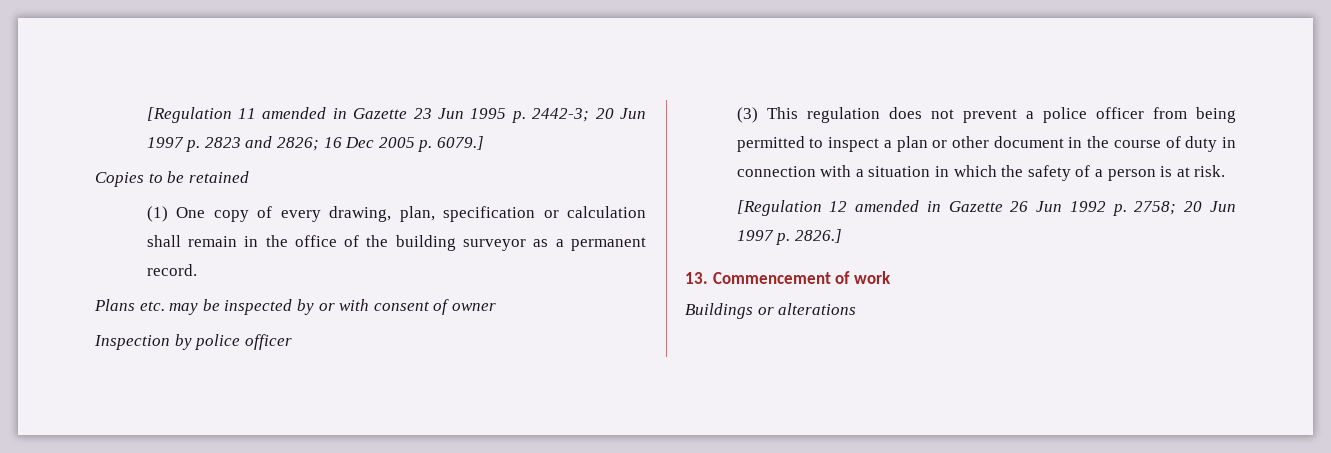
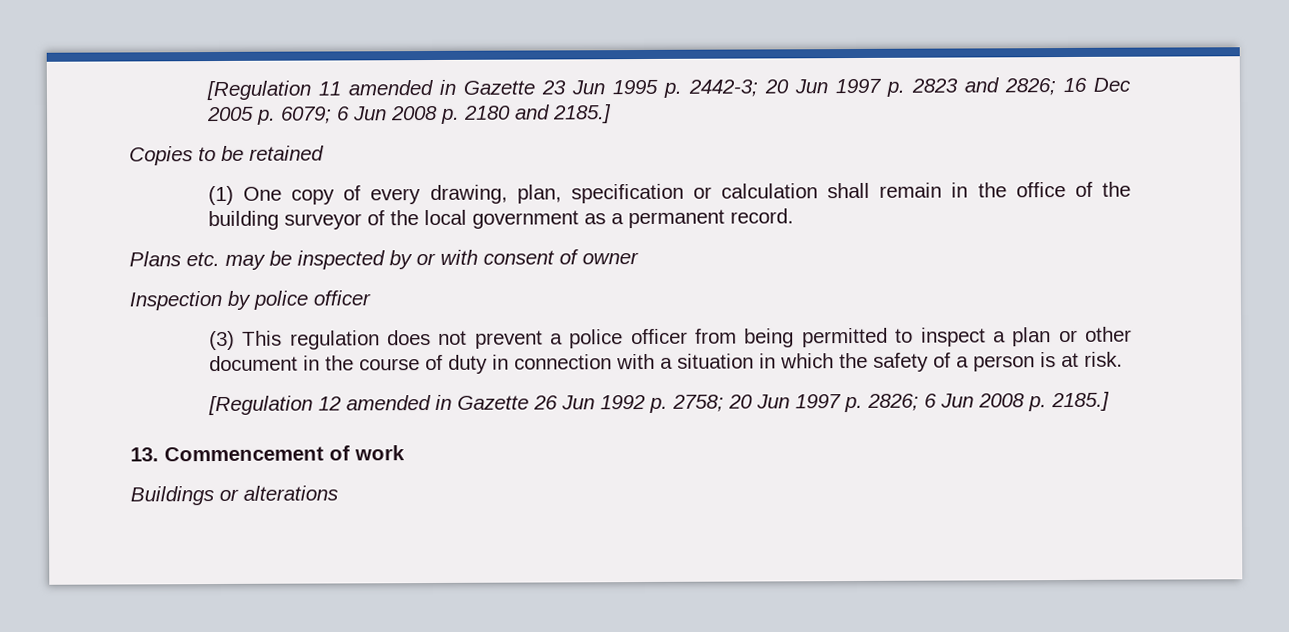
- [Regulation 11 amended in Gazette 23 Jun 1995 p. 2442-3; 20 Jun 1997 p. 2823 and 2826; 16 Dec 2005 p. 6079.]
+ [Regulation 11 amended in Gazette 23 Jun 1995 p. 2442-3; 20 Jun 1997 p. 2823 and 2826; 16 Dec 2005 p. 6079; 6 Jun 2008 p. 2180 and 2185.]
- (1) One copy of every drawing, plan, specification or calculation shall remain in the office of the building surveyor as a permanent record.
+ (1) One copy of every drawing, plan, specification or calculation shall remain in the office of the building surveyor of the local government as a permanent record.
- [Regulation 12 amended in Gazette 26 Jun 1992 p. 2758; 20 Jun 1997 p. 2826.]
+ [Regulation 12 amended in Gazette 26 Jun 1992 p. 2758; 20 Jun 1997 p. 2826; 6 Jun 2008 p. 2185.]

